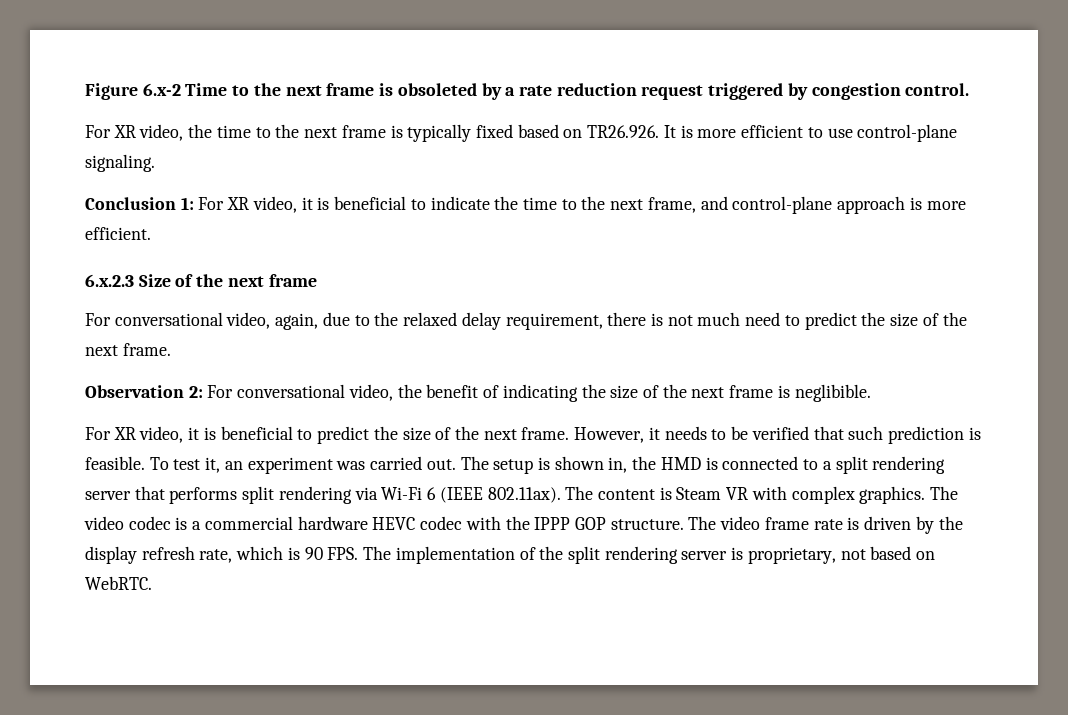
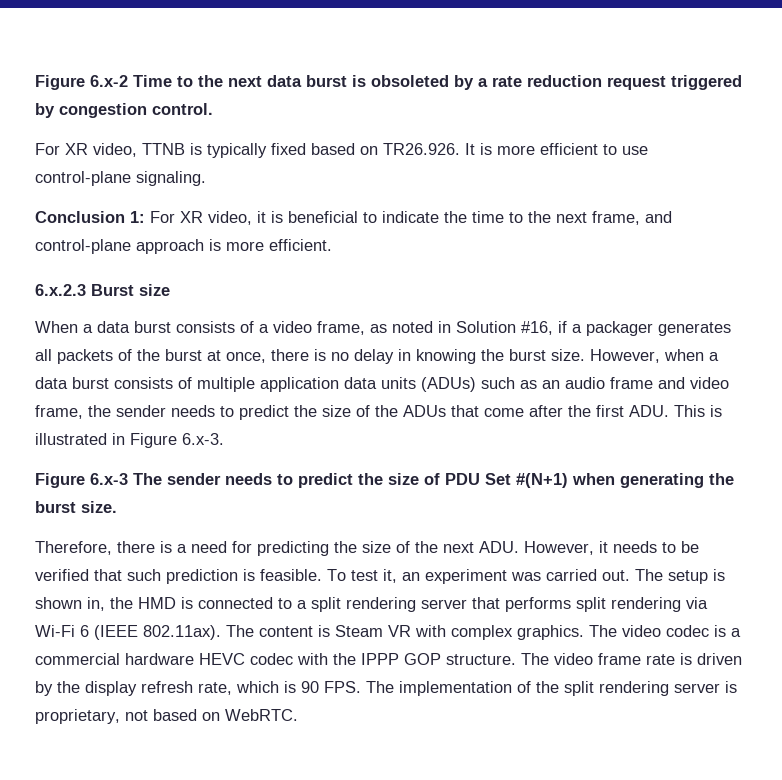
- Figure 6.x-2 Time to the next frame is obsoleted by a rate reduction request triggered by congestion control.
+ Figure 6.x-2 Time to the next data burst is obsoleted by a rate reduction request triggered by congestion control.
- For XR video, the time to the next frame is typically fixed based on TR26.926. It is more efficient to use control-plane signaling.
+ For XR video, TTNB is typically fixed based on TR26.926. It is more efficient to use control-plane signaling.
- 6.x.2.3 Size of the next frame
- For conversational video, again, due to the relaxed delay requirement, there is not much need to predict the size of the next frame.
- Observation 2: For conversational video, the benefit of indicating the size of the next frame is neglibible.
- For XR video, it is beneficial to predict the size of the next frame. However, it needs to be verified that such prediction is feasible.
+ 6.x.2.3 Burst size
+ When a data burst consists of a video frame, as noted in Solution #16, if a packager generates all packets of the burst at once, there is no delay in knowing the burst size. However, when a data burst consists of multiple application data units (ADUs) such as an audio frame and video frame, the sender needs to predict the size of the ADUs that come after the first ADU. This is illustrated in Figure 6.x-3.
+ Figure 6.x-3 The sender needs to predict the size of PDU Set #(N+1) when generating the burst size.
+ Therefore, there is a need for predicting the size of the next ADU. However, it needs to be verified that such prediction is feasible.

